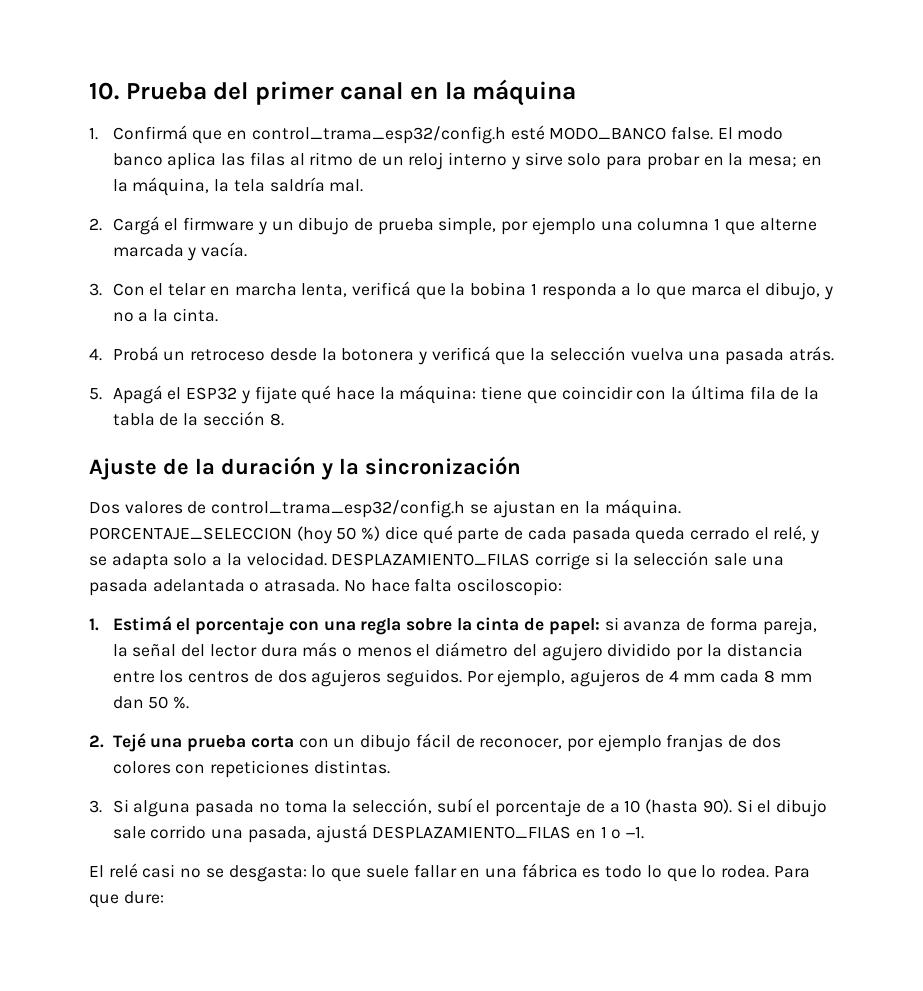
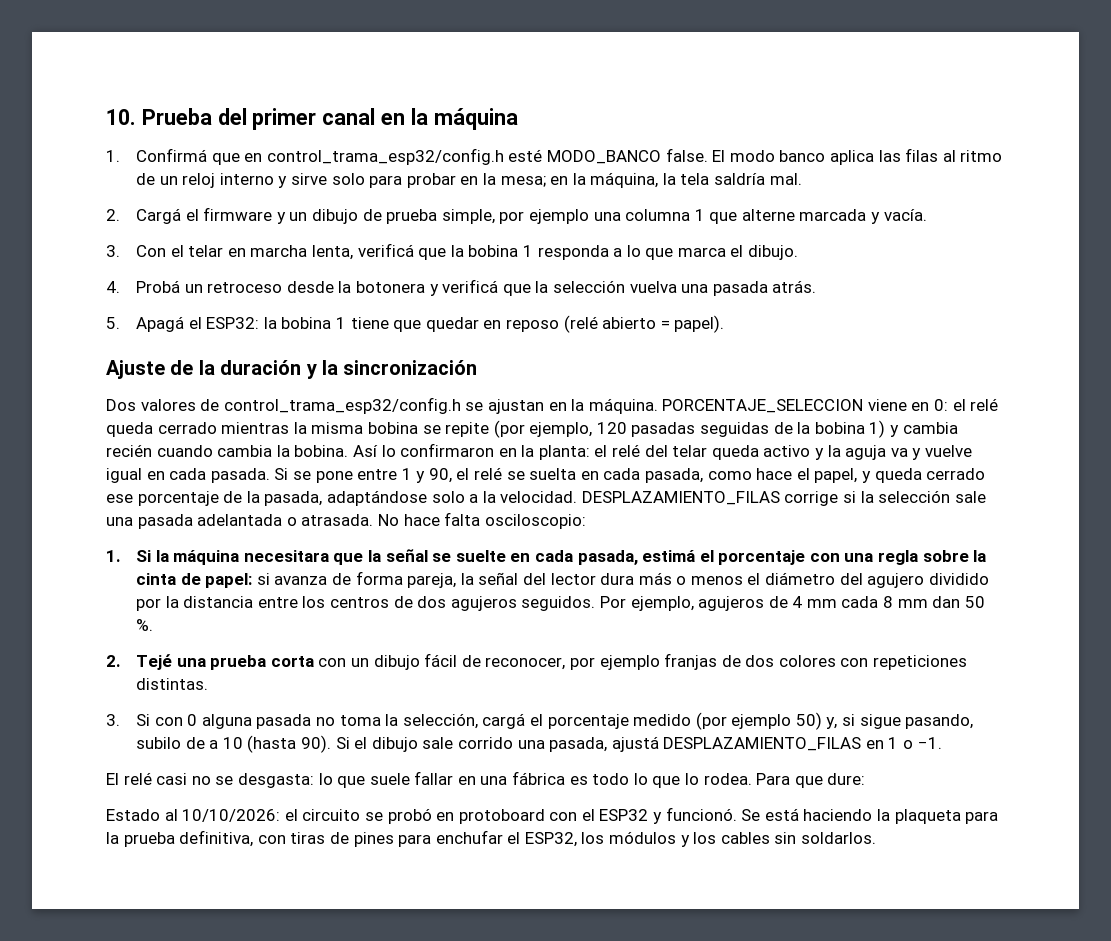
- 3. Con el telar en marcha lenta, verificá que la bobina 1 responda a lo que marca el dibujo, y no a la cinta.
+ 3. Con el telar en marcha lenta, verificá que la bobina 1 responda a lo que marca el dibujo.
- 5. Apagá el ESP32 y fijate qué hace la máquina: tiene que coincidir con la última fila de la tabla de la sección 8.
+ 5. Apagá el ESP32: la bobina 1 tiene que quedar en reposo (relé abierto = papel).
- PORCENTAJE_SELECCION (hoy 50 %) dice qué parte de cada pasada queda cerrado el relé, y se adapta solo a la velocidad.
+ PORCENTAJE_SELECCION viene en 0: el relé queda cerrado mientras la misma bobina se repite (por ejemplo, 120 pasadas seguidas de la bobina 1) y cambia recién cuando cambia la bobina. Así lo confirmaron en la planta: el relé del telar queda activo y la aguja va y vuelve igual en cada pasada. Si se pone entre 1 y 90, el relé se suelta en cada pasada, como hace el papel, y queda cerrado ese porcentaje de la pasada, adaptándose solo a la velocidad.
- 1. Estimá el porcentaje con una regla sobre la cinta de papel: si avanza de forma pareja, la señal del lector dura más o menos el diámetro del agujero dividido por la distancia entre los centros de dos agujeros seguidos.
+ 1. Si la máquina necesitara que la señal se suelte en cada pasada, estimá el porcentaje con una regla sobre la cinta de papel: si avanza de forma pareja, la señal del lector dura más o menos el diámetro del agujero dividido por la distancia entre los centros de dos agujeros seguidos.
- 3. Si alguna pasada no toma la selección, subí el porcentaje de a 10 (hasta 90).
+ 3. Si con 0 alguna pasada no toma la selección, cargá el porcentaje medido (por ejemplo 50) y, si sigue pasando, subilo de a 10 (hasta 90).
+ Estado al 10/10/2026: el circuito se probó en protoboard con el ESP32 y funcionó. Se está haciendo la plaqueta para la prueba definitiva, con tiras de pines para enchufar el ESP32, los módulos y los cables sin soldarlos.

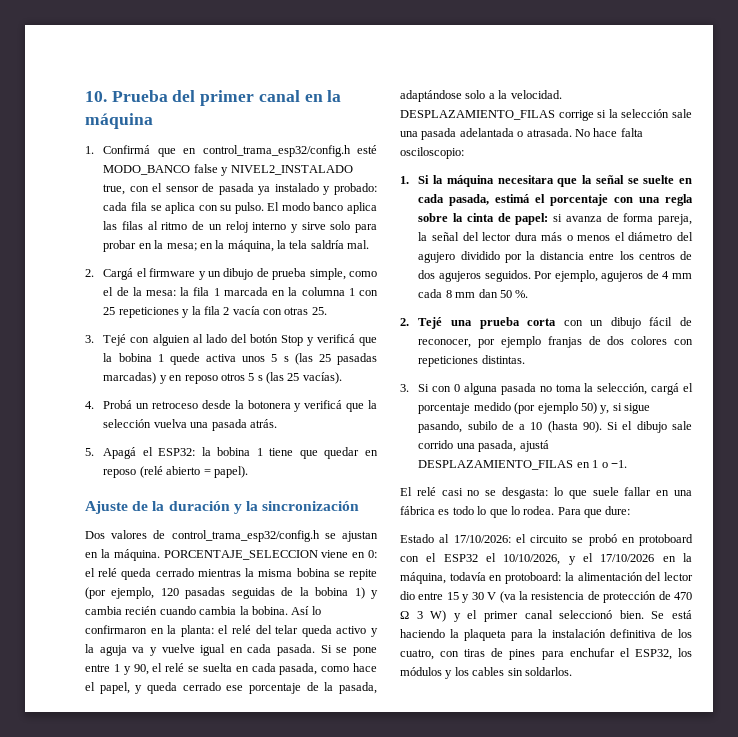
- 1. Confirmá que en control_trama_esp32/config.h esté MODO_BANCO false.
+ 1. Confirmá que en control_trama_esp32/config.h esté MODO_BANCO false y NIVEL2_INSTALADO true, con el sensor de pasada ya instalado y probado: cada fila se aplica con su pulso.
- 2. Cargá el firmware y un dibujo de prueba simple, por ejemplo una columna 1 que alterne marcada y vacía.
- 3. Con el telar en marcha lenta, verificá que la bobina 1 responda a lo que marca el dibujo.
+ 2. Cargá el firmware y un dibujo de prueba simple, como el de la mesa: la fila 1 marcada en la columna 1 con 25 repeticiones y la fila 2 vacía con otras 25.
+ 3. Tejé con alguien al lado del botón Stop y verificá que la bobina 1 quede activa unos 5 s (las 25 pasadas marcadas) y en reposo otros 5 s (las 25 vacías).
- Estado al 10/10/2026: el circuito se probó en protoboard con el ESP32 y funcionó.
+ Estado al 17/10/2026: el circuito se probó en protoboard con el ESP32 el 10/10/2026, y el 17/10/2026 en la máquina, todavía en protoboard: la alimentación del lector dio entre 15 y 30 V (va la resistencia de protección de 470 Ω 3 W) y el primer canal seleccionó bien.
- Se está haciendo la plaqueta para la prueba definitiva, con tiras de pines para enchufar el ESP32, los módulos y los cables sin soldarlos.
+ Se está haciendo la plaqueta para la instalación definitiva de los cuatro, con tiras de pines para enchufar el ESP32, los módulos y los cables sin soldarlos.

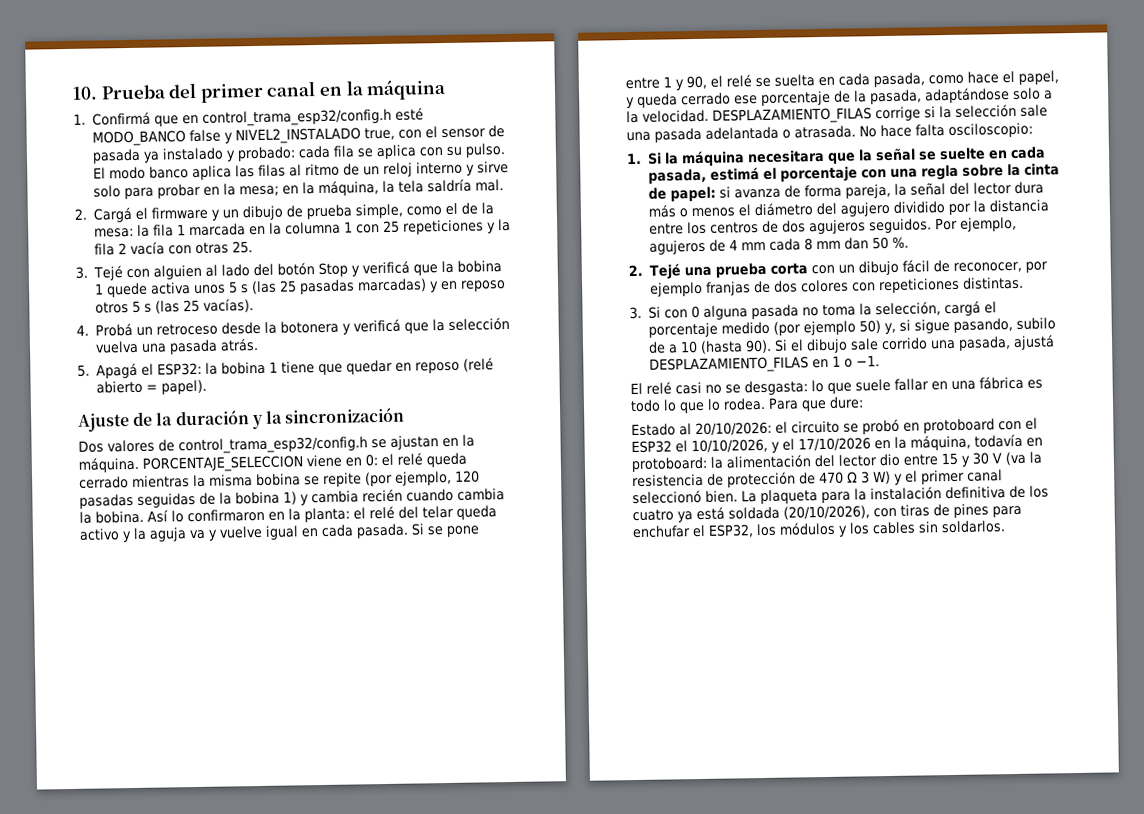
- Estado al 17/10/2026: el circuito se probó en protoboard con el ESP32 el 10/10/2026, y el 17/10/2026 en la máquina, todavía en protoboard: la alimentación del lector dio entre 15 y 30 V (va la resistencia de protección de 470 Ω 3 W) y el primer canal seleccionó bien.
+ Estado al 20/10/2026: el circuito se probó en protoboard con el ESP32 el 10/10/2026, y el 17/10/2026 en la máquina, todavía en protoboard: la alimentación del lector dio entre 15 y 30 V (va la resistencia de protección de 470 Ω 3 W) y el primer canal seleccionó bien.
- Se está haciendo la plaqueta para la instalación definitiva de los cuatro, con tiras de pines para enchufar el ESP32, los módulos y los cables sin soldarlos.
+ La plaqueta para la instalación definitiva de los cuatro ya está soldada (20/10/2026), con tiras de pines para enchufar el ESP32, los módulos y los cables sin soldarlos.

